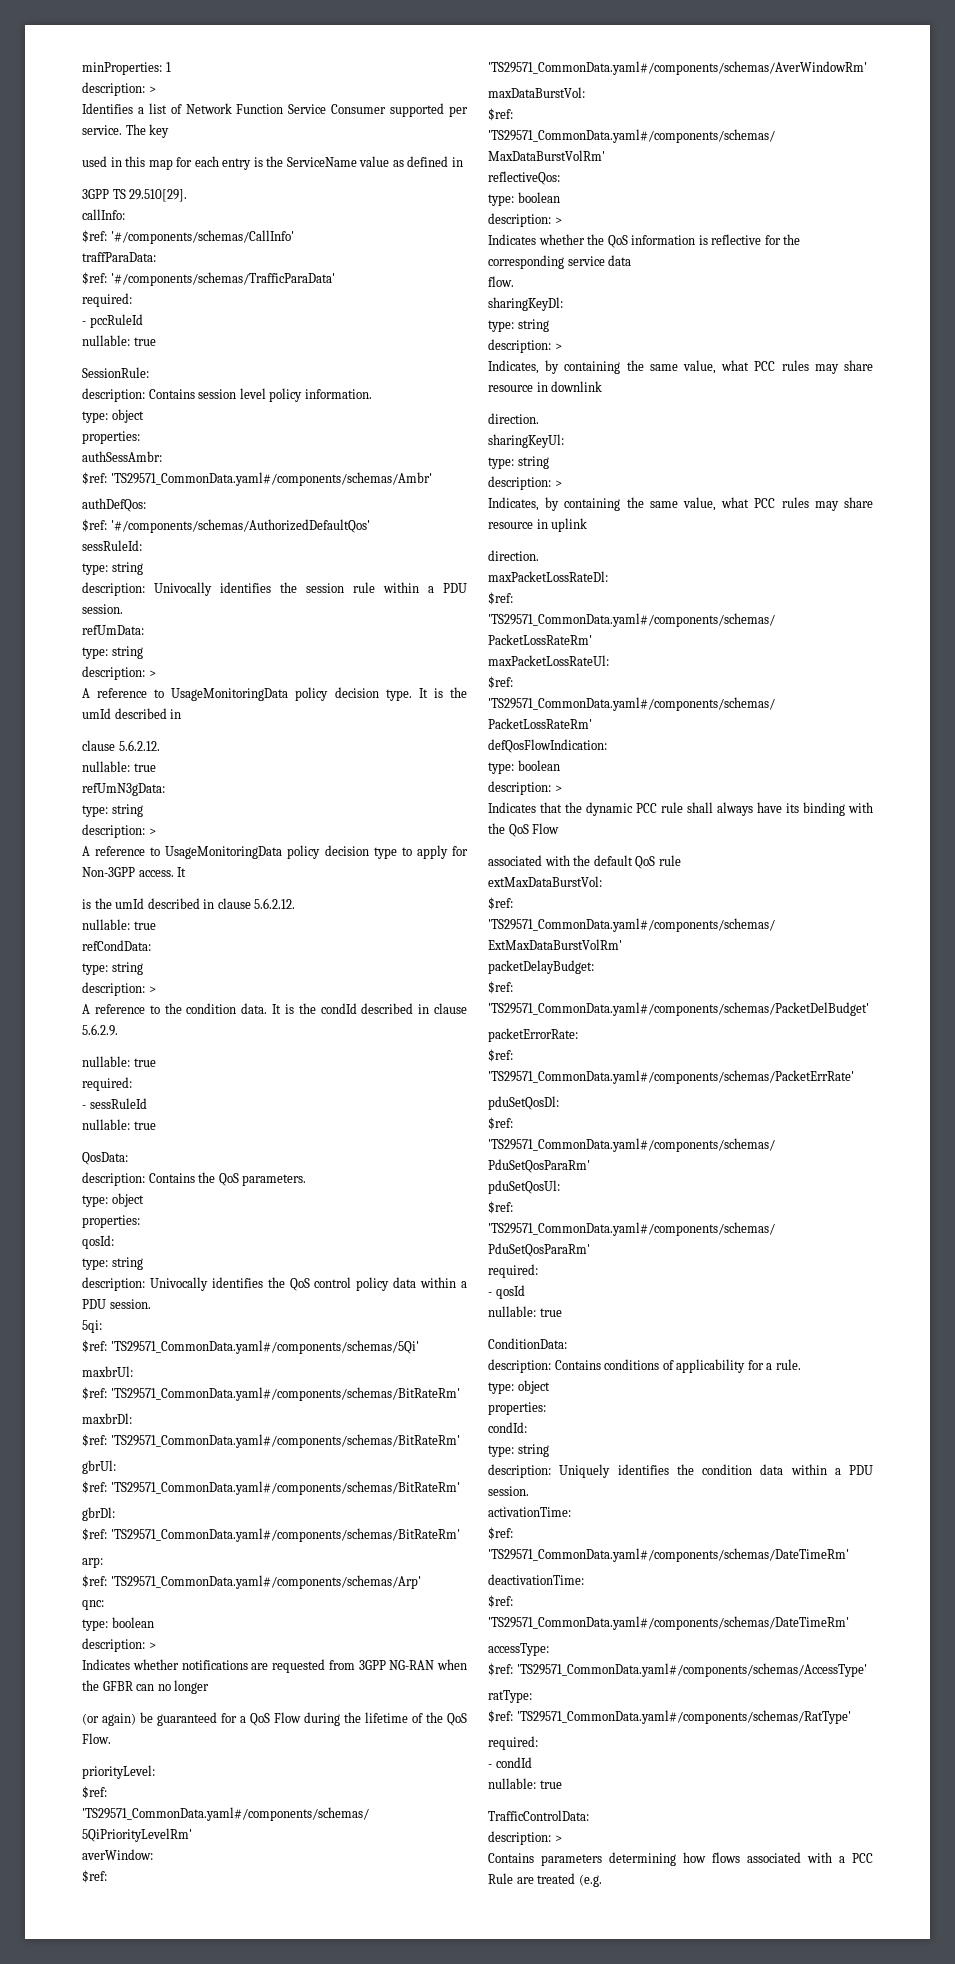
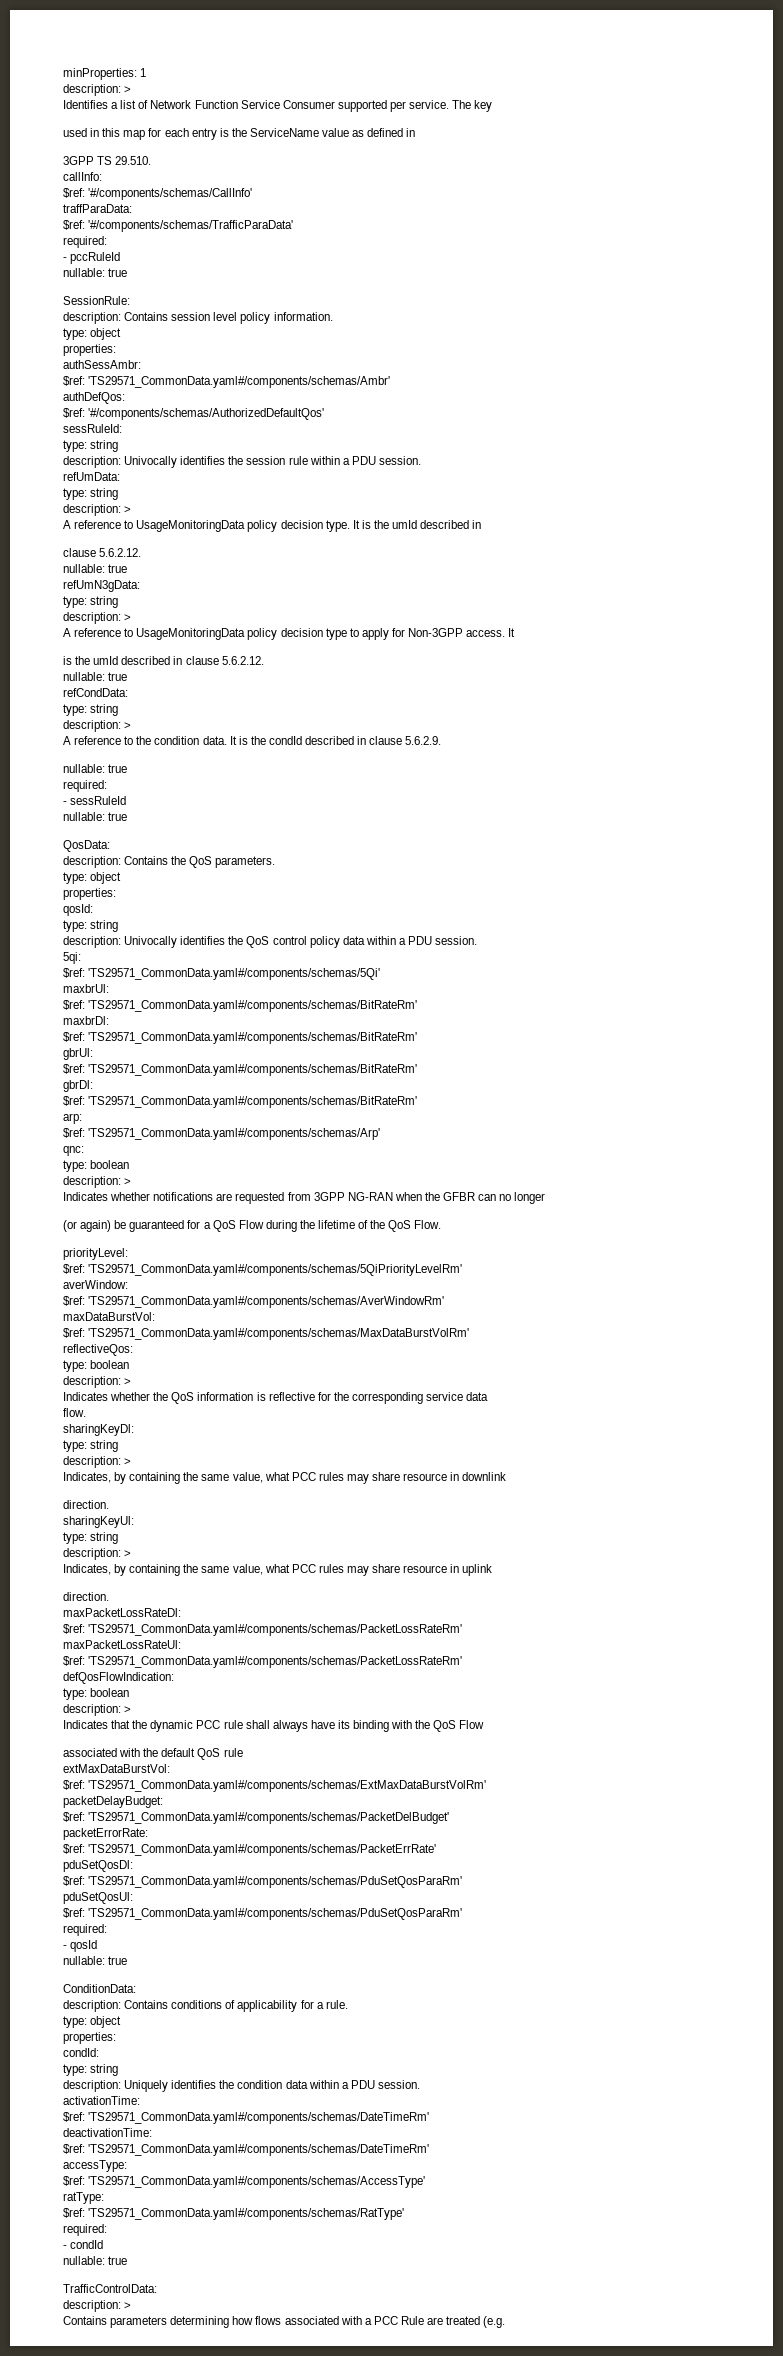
- 3GPP TS 29.510[29].
+ 3GPP TS 29.510.

